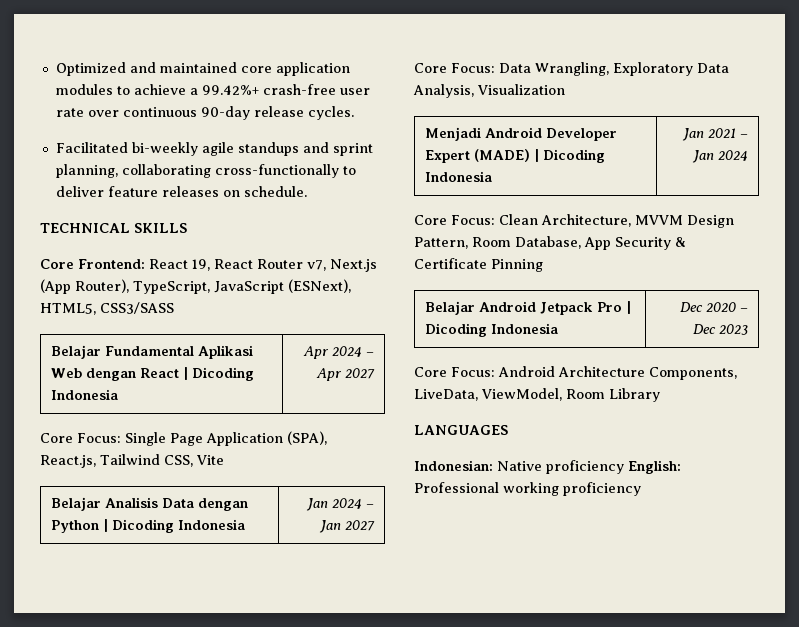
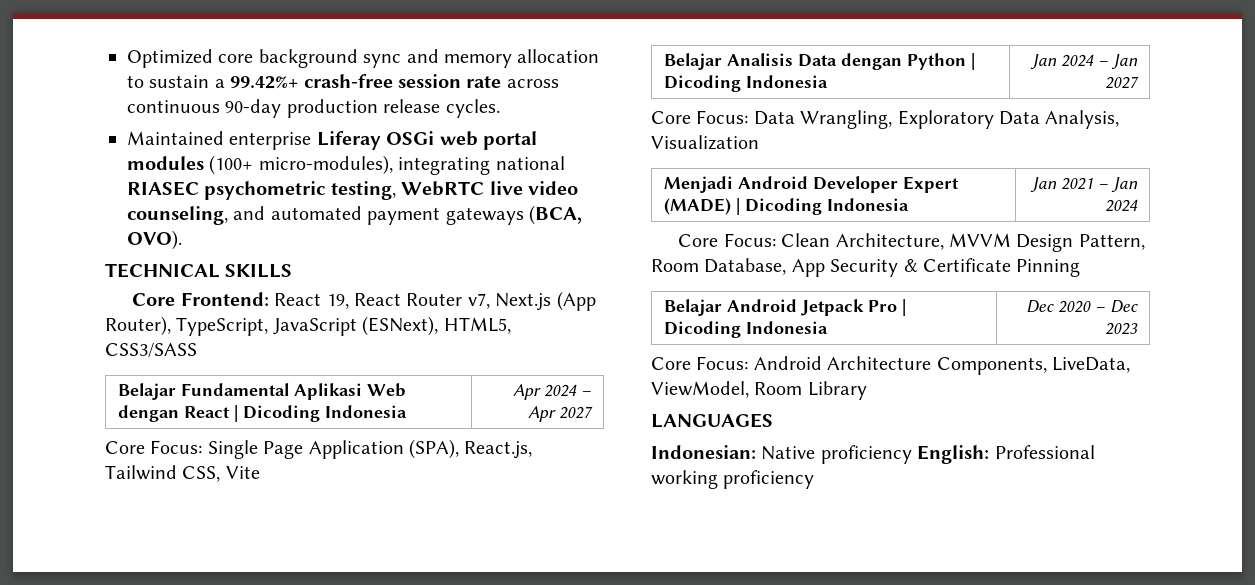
- Optimized and maintained core application modules to achieve a 99.42%+ crash-free user rate over continuous 90-day release cycles.
+ Optimized core background sync and memory allocation to sustain a 99.42%+ crash-free session rate across continuous 90-day production release cycles.
- Facilitated bi-weekly agile standups and sprint planning, collaborating cross-functionally to deliver feature releases on schedule.
+ Maintained enterprise Liferay OSGi web portal modules (100+ micro-modules), integrating national RIASEC psychometric testing, WebRTC live video counseling, and automated payment gateways (BCA, OVO).

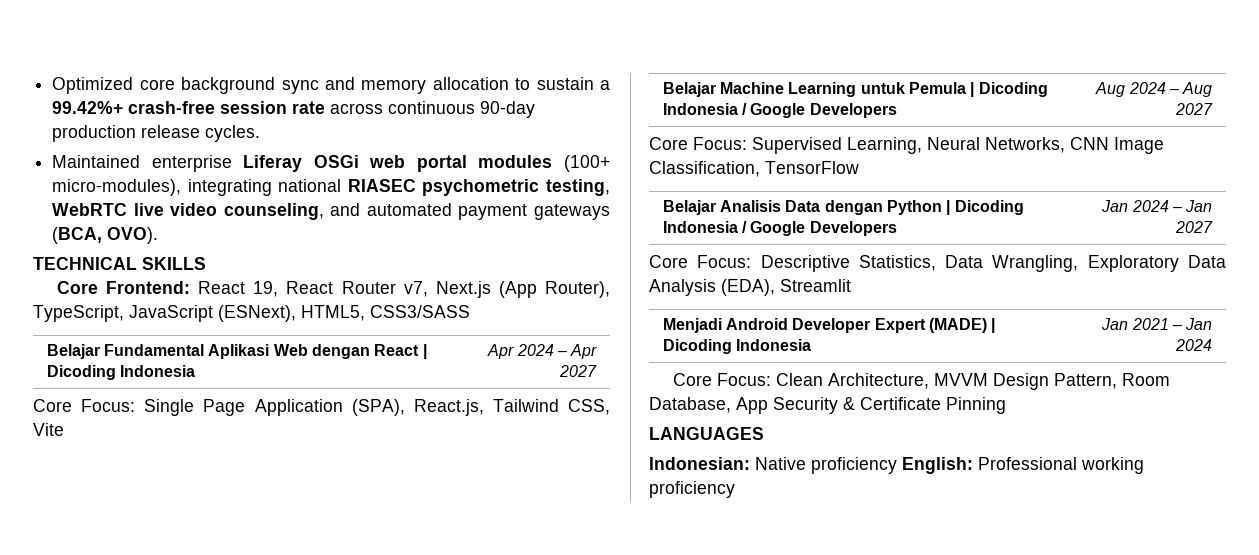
+ Belajar Machine Learning untuk Pemula | Dicoding Indonesia / Google Developers | Aug 2024 – Aug 2027
+ Core Focus: Supervised Learning, Neural Networks, CNN Image Classification, TensorFlow
- Belajar Analisis Data dengan Python | Dicoding Indonesia | Jan 2024 – Jan 2027
+ Belajar Analisis Data dengan Python | Dicoding Indonesia / Google Developers | Jan 2024 – Jan 2027
- Core Focus: Data Wrangling, Exploratory Data Analysis, Visualization
+ Core Focus: Descriptive Statistics, Data Wrangling, Exploratory Data Analysis (EDA), Streamlit
- Belajar Android Jetpack Pro | Dicoding Indonesia | Dec 2020 – Dec 2023
- Core Focus: Android Architecture Components, LiveData, ViewModel, Room Library

